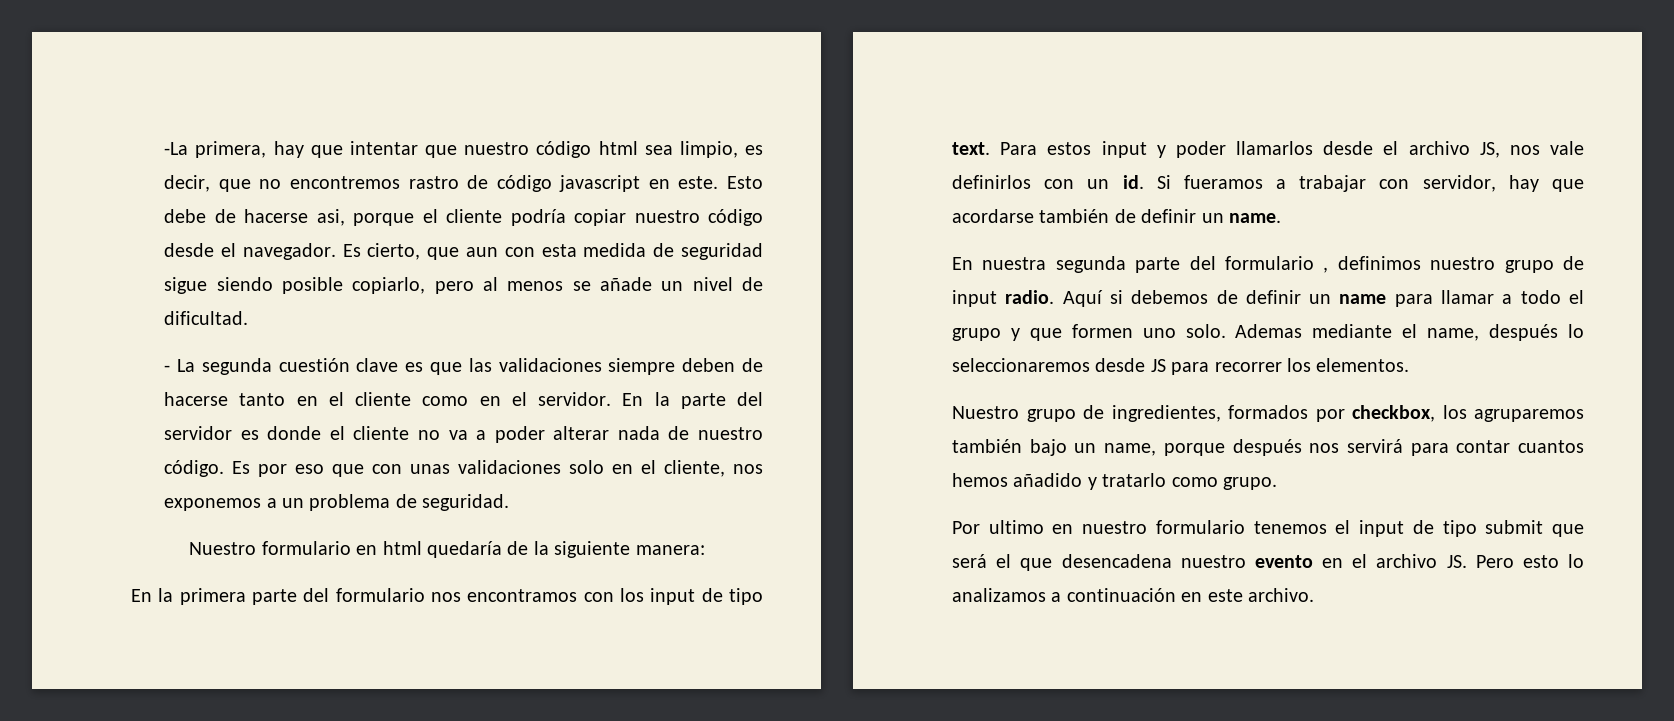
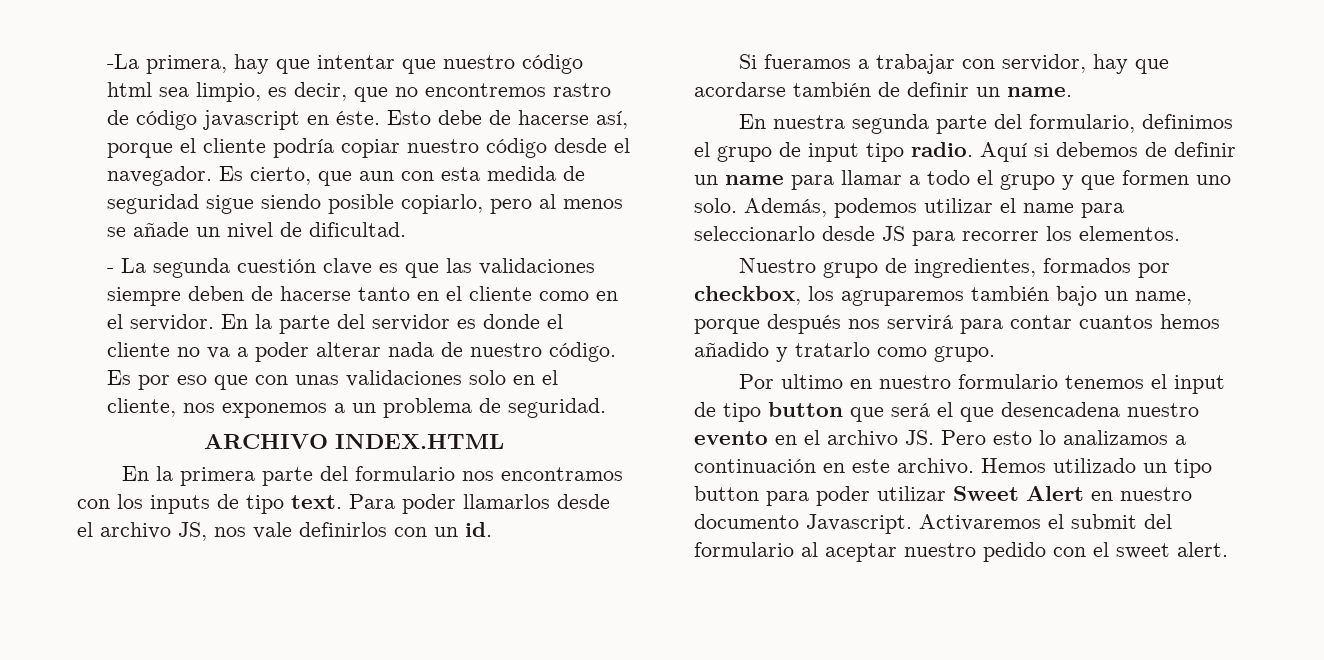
- -La primera, hay que intentar que nuestro código html sea limpio, es decir, que no encontremos rastro de código javascript en este.
+ -La primera, hay que intentar que nuestro código html sea limpio, es decir, que no encontremos rastro de código javascript en éste.
- Esto debe de hacerse asi, porque el cliente podría copiar nuestro código desde el navegador.
+ Esto debe de hacerse así, porque el cliente podría copiar nuestro código desde el navegador.
- Nuestro formulario en html quedaría de la siguiente manera:
+ ARCHIVO INDEX.HTML
- En la primera parte del formulario nos encontramos con los input de tipo text.
+ En la primera parte del formulario nos encontramos con los inputs de tipo text.
- Para estos input y poder llamarlos desde el archivo JS, nos vale definirlos con un id. Si fueramos a trabajar con servidor, hay que acordarse también de definir un name.
+ Para poder llamarlos desde el archivo JS, nos vale definirlos con un id.
+ Si fueramos a trabajar con servidor, hay que acordarse también de definir un name.
- En nuestra segunda parte del formulario , definimos nuestro grupo de input radio.
+ En nuestra segunda parte del formulario, definimos el grupo de input tipo radio.
- Ademas mediante el name, después lo seleccionaremos desde JS para recorrer los elementos.
+ Además, podemos utilizar el name para seleccionarlo desde JS para recorrer los elementos.
- Por ultimo en nuestro formulario tenemos el input de tipo submit que será el que desencadena nuestro evento en el archivo JS. Pero esto lo analizamos a continuación en este archivo.
+ Por ultimo en nuestro formulario tenemos el input de tipo button que será el que desencadena nuestro evento en el archivo JS. Pero esto lo analizamos a continuación en este archivo.
+ Hemos utilizado un tipo button para poder utilizar Sweet Alert en nuestro documento Javascript. Activaremos el submit del formulario al aceptar nuestro pedido con el sweet alert.

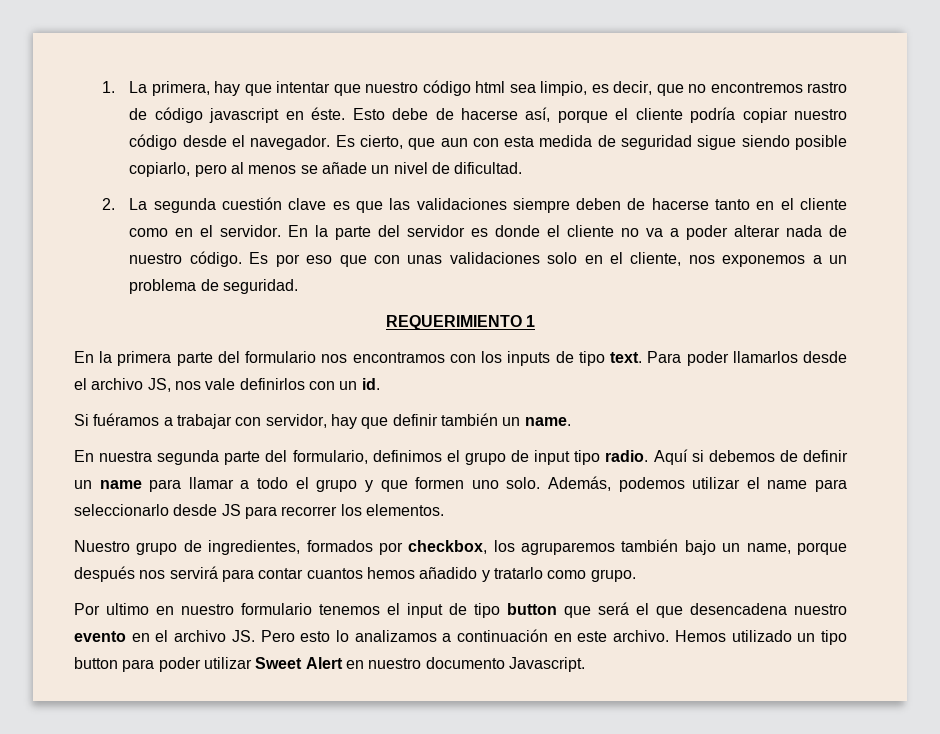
- -La primera, hay que intentar que nuestro código html sea limpio, es decir, que no encontremos rastro de código javascript en éste.
+ 1. La primera, hay que intentar que nuestro código html sea limpio, es decir, que no encontremos rastro de código javascript en éste.
- - La segunda cuestión clave es que las validaciones siempre deben de hacerse tanto en el cliente como en el servidor.
+ 2. La segunda cuestión clave es que las validaciones siempre deben de hacerse tanto en el cliente como en el servidor.
- ARCHIVO INDEX.HTML
+ REQUERIMIENTO 1
- Si fueramos a trabajar con servidor, hay que acordarse también de definir un name.
+ Si fuéramos a trabajar con servidor, hay que definir también un name.
- Activaremos el submit del formulario al aceptar nuestro pedido con el sweet alert.

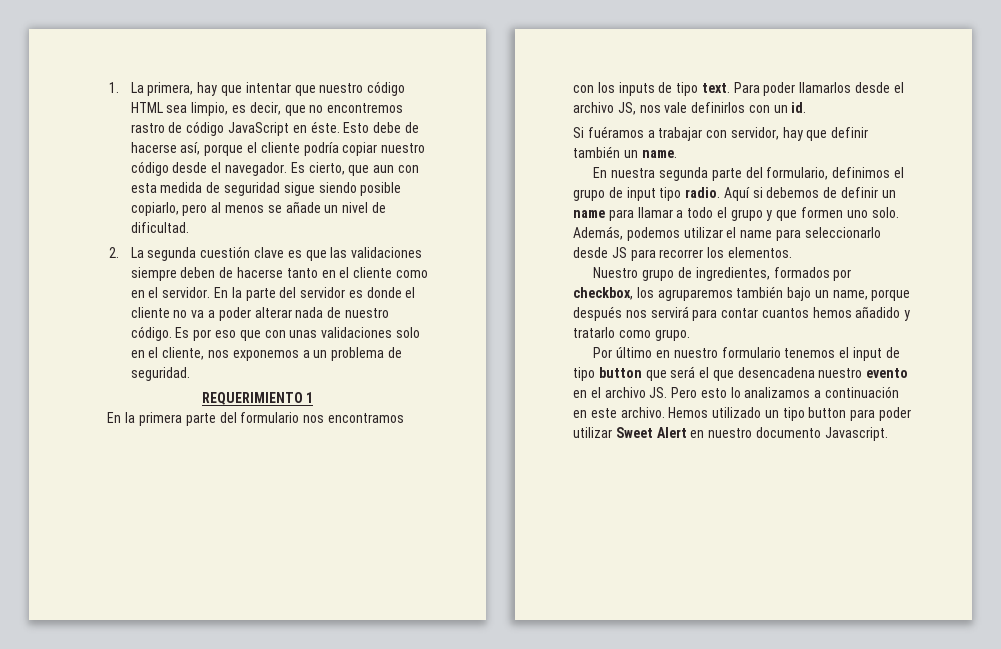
- 1. La primera, hay que intentar que nuestro código html sea limpio, es decir, que no encontremos rastro de código javascript en éste.
+ 1. La primera, hay que intentar que nuestro código HTML sea limpio, es decir, que no encontremos rastro de código JavaScript en éste.
- Por ultimo en nuestro formulario tenemos el input de tipo button que será el que desencadena nuestro evento en el archivo JS. Pero esto lo analizamos a continuación en este archivo.
+ Por último en nuestro formulario tenemos el input de tipo button que será el que desencadena nuestro evento en el archivo JS. Pero esto lo analizamos a continuación en este archivo.

